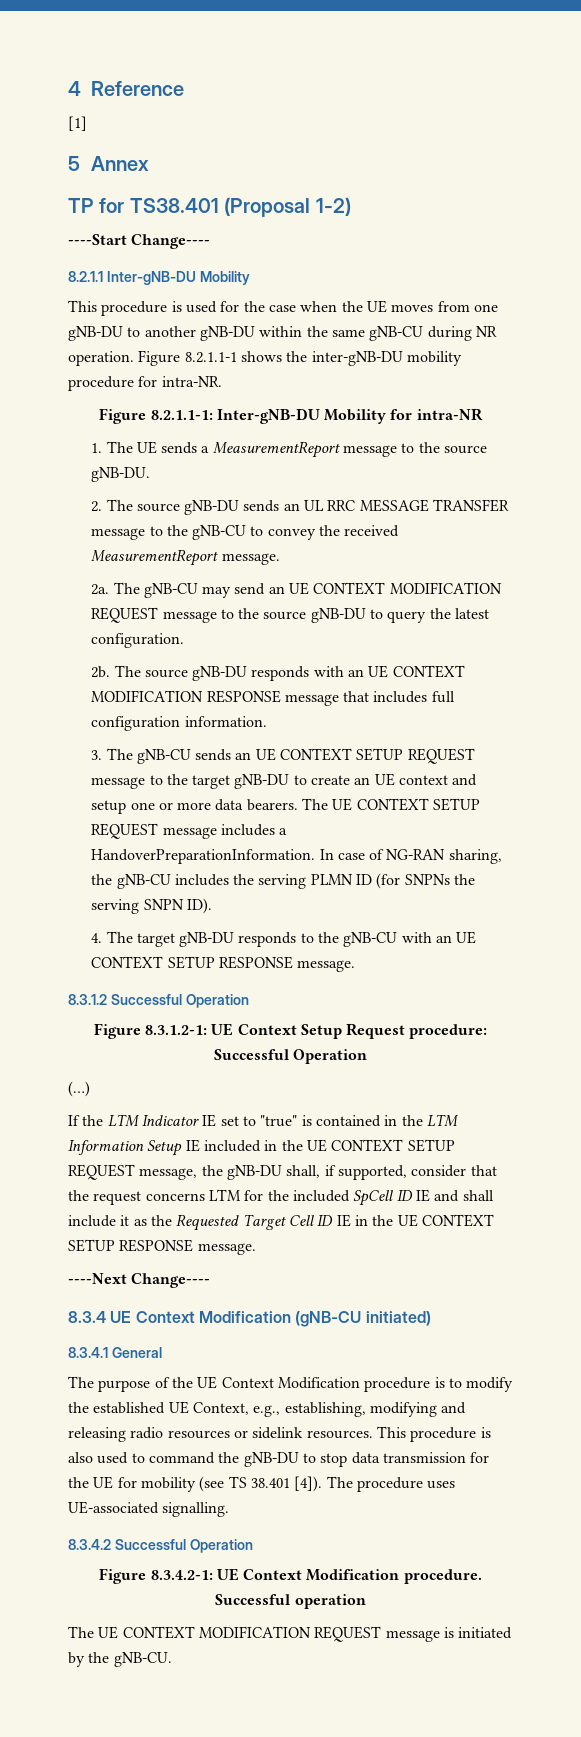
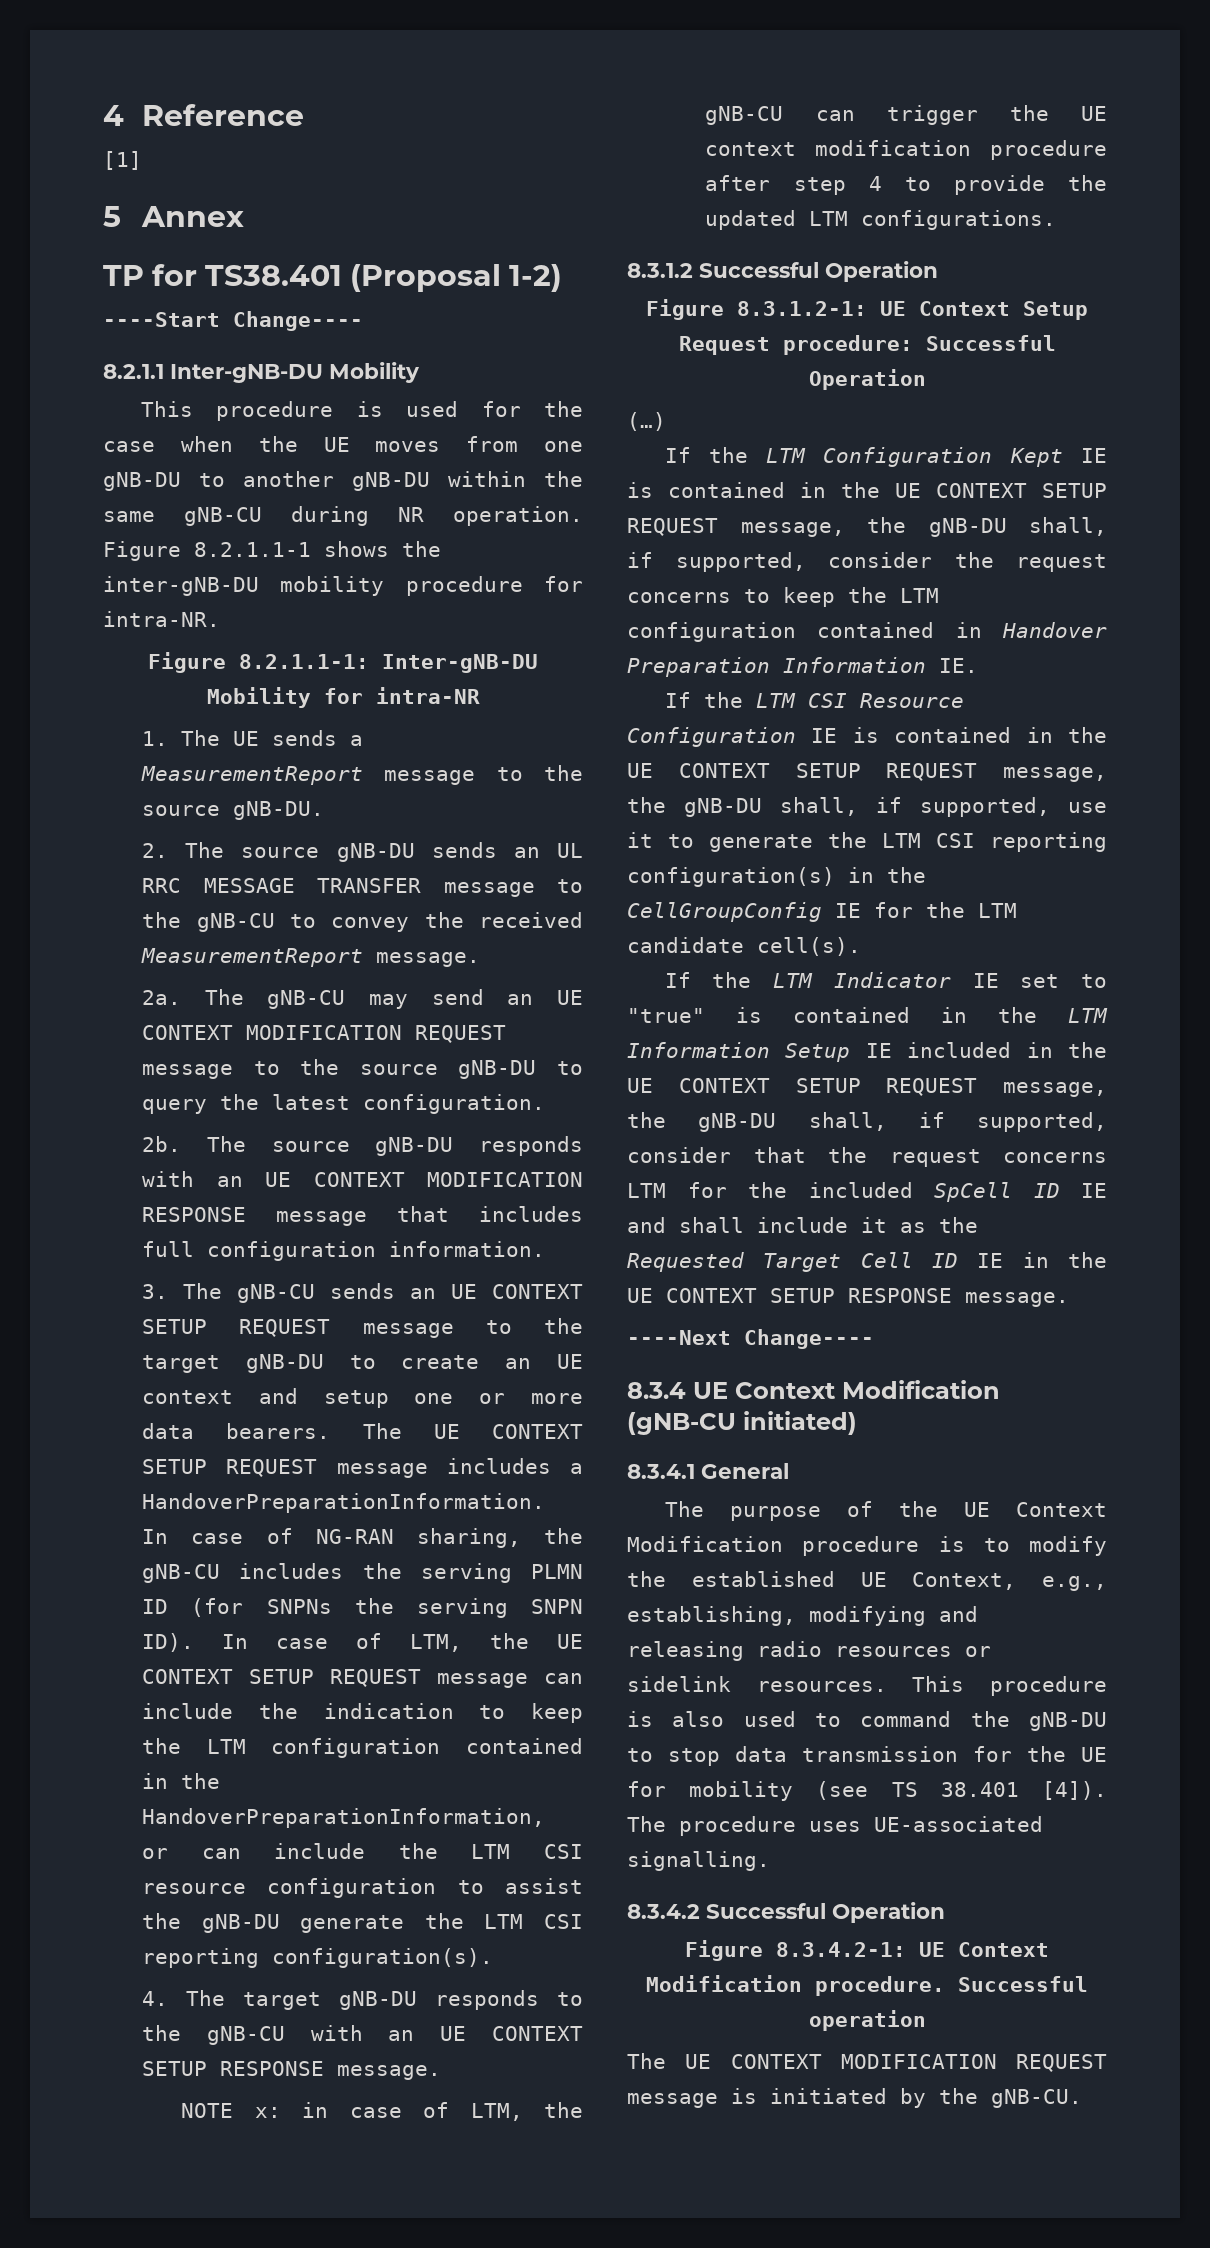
- In case of NG-RAN sharing, the gNB-CU includes the serving PLMN ID (for SNPNs the serving SNPN ID).
+ In case of NG-RAN sharing, the gNB-CU includes the serving PLMN ID (for SNPNs the serving SNPN ID). In case of LTM, the UE CONTEXT SETUP REQUEST message can include the indication to keep the LTM configuration contained in the HandoverPreparationInformation, or can include the LTM CSI resource configuration to assist the gNB-DU generate the LTM CSI reporting configuration(s).
+ NOTE x: in case of LTM, the gNB-CU can trigger the UE context modification procedure after step 4 to provide the updated LTM configurations.
+ If the LTM Configuration Kept IE is contained in the UE CONTEXT SETUP REQUEST message, the gNB-DU shall, if supported, consider the request concerns to keep the LTM configuration contained in Handover Preparation Information IE.
+ If the LTM CSI Resource Configuration IE is contained in the UE CONTEXT SETUP REQUEST message, the gNB-DU shall, if supported, use it to generate the LTM CSI reporting configuration(s) in the CellGroupConfig IE for the LTM candidate cell(s).

